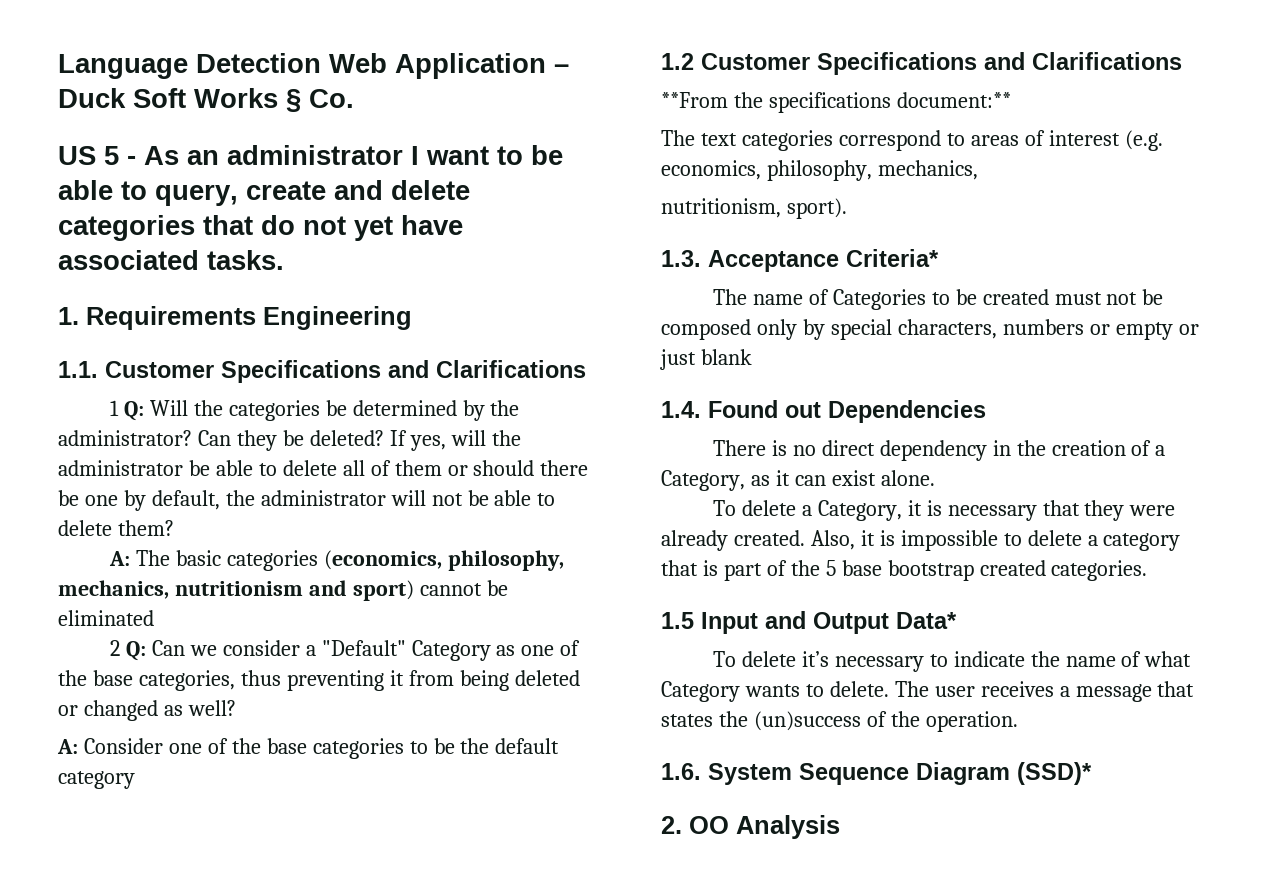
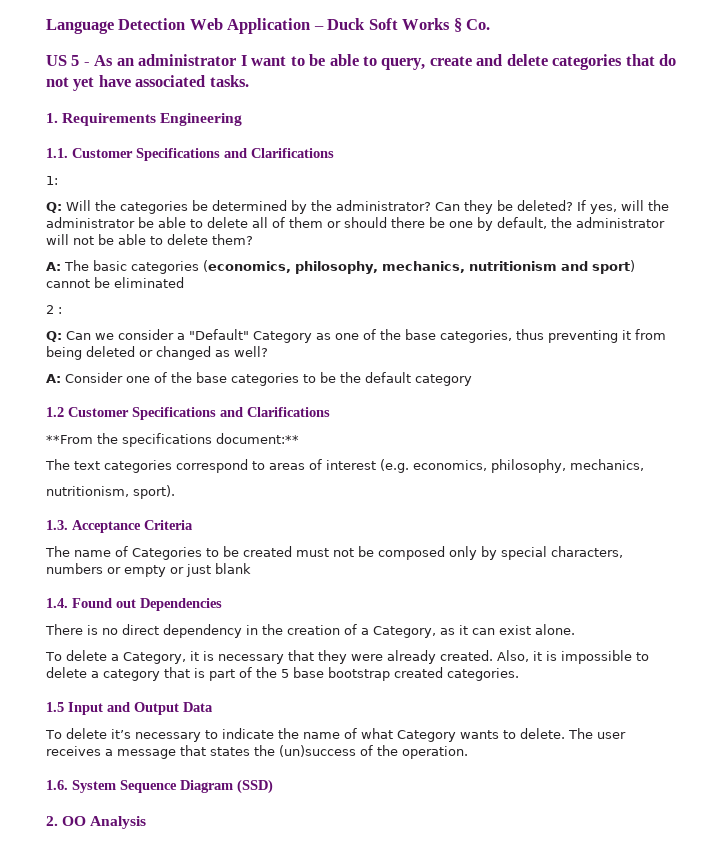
- 1 Q: Will the categories be determined by the administrator?
+ 1:
+ Q: Will the categories be determined by the administrator?
- 2 Q: Can we consider a "Default" Category as one of the base categories, thus preventing it from being deleted or changed as well?
+ 2 :
+ Q: Can we consider a "Default" Category as one of the base categories, thus preventing it from being deleted or changed as well?
- 1.3. Acceptance Criteria*
+ 1.3. Acceptance Criteria
- 1.5 Input and Output Data*
+ 1.5 Input and Output Data
- 1.6. System Sequence Diagram (SSD)*
+ 1.6. System Sequence Diagram (SSD)

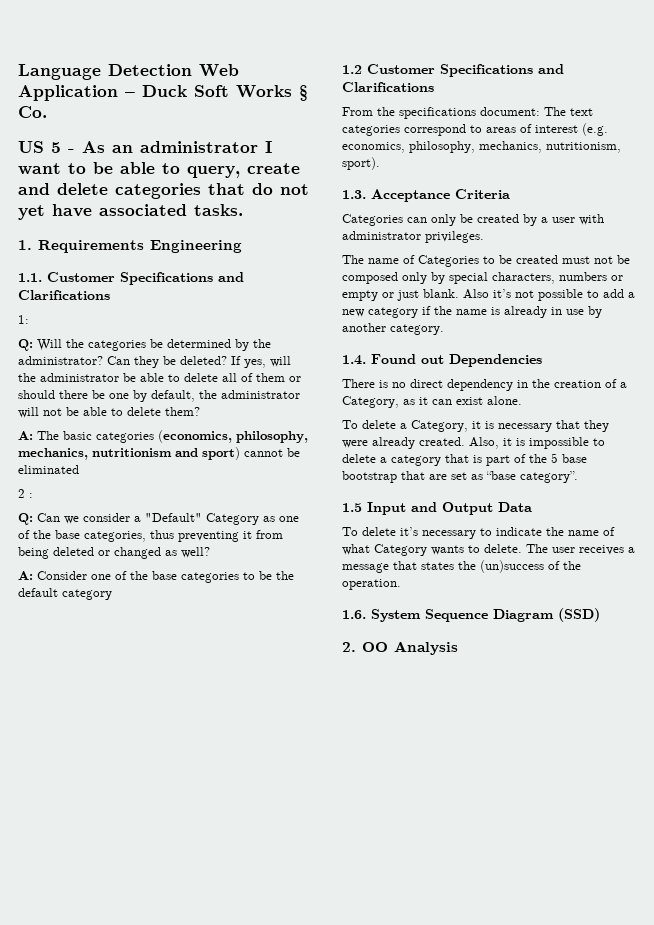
- **From the specifications document:**
- The text categories correspond to areas of interest (e.g. economics, philosophy, mechanics,
- nutritionism, sport).
+ From the specifications document: The text categories correspond to areas of interest (e.g. economics, philosophy, mechanics, nutritionism, sport).
+ Categories can only be created by a user with administrator privileges.
- The name of Categories to be created must not be composed only by special characters, numbers or empty or just blank
+ The name of Categories to be created must not be composed only by special characters, numbers or empty or just blank. Also it’s not possible to add a new category if the name is already in use by another category.
- Also, it is impossible to delete a category that is part of the 5 base bootstrap created categories.
+ Also, it is impossible to delete a category that is part of the 5 base bootstrap that are set as “base category”.

